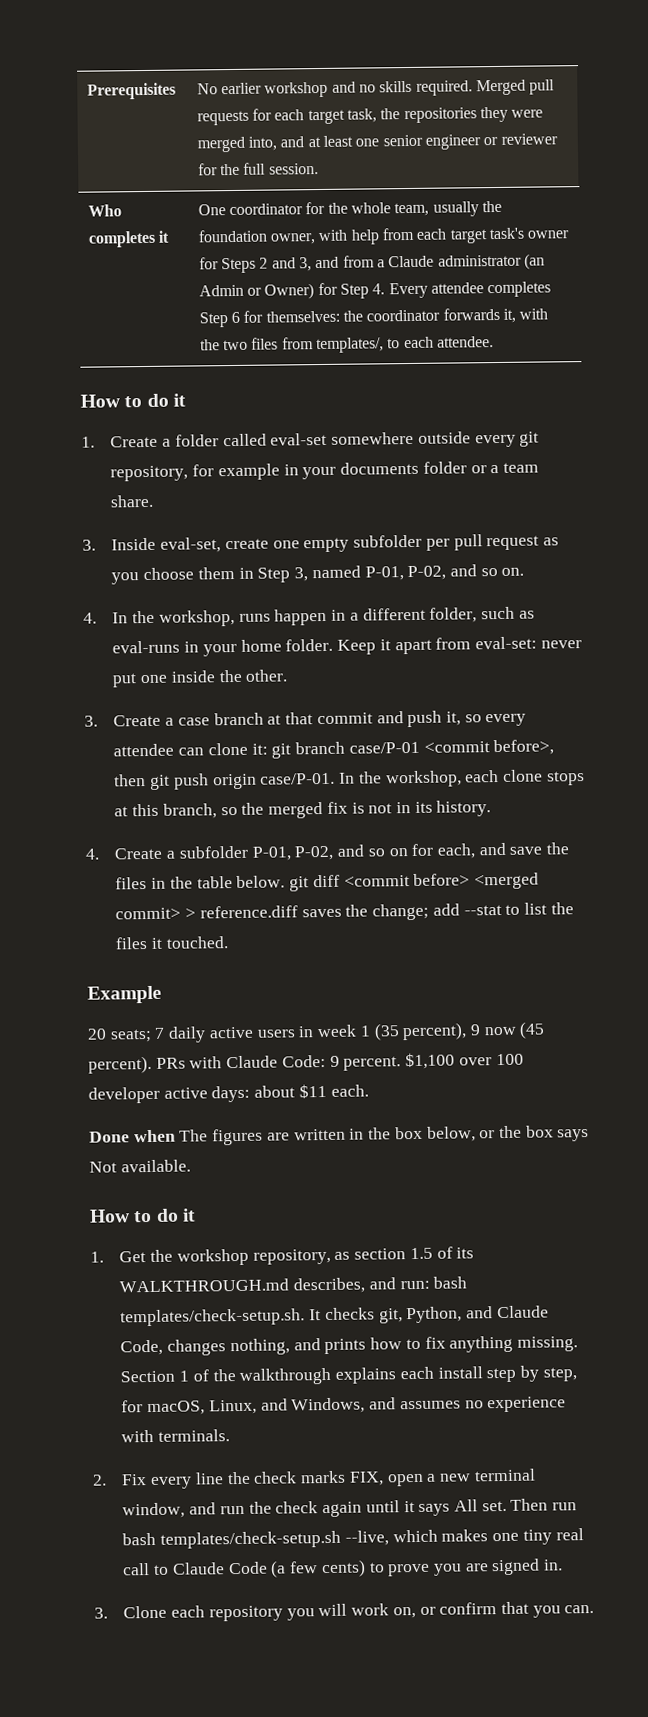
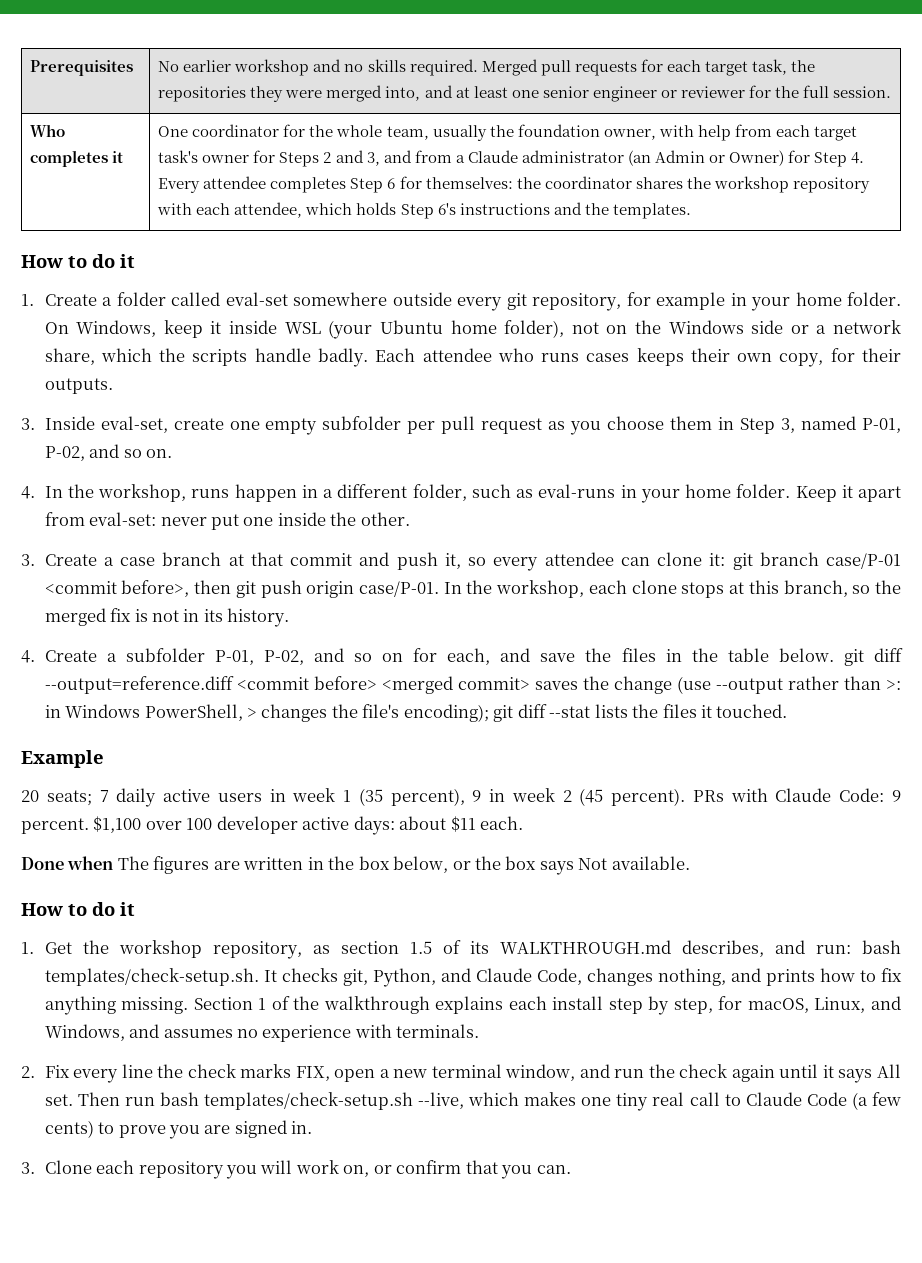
- One coordinator for the whole team, usually the foundation owner, with help from each target task's owner for Steps 2 and 3, and from a Claude administrator (an Admin or Owner) for Step 4. Every attendee completes Step 6 for themselves: the coordinator forwards it, with the two files from templates/, to each attendee.
+ One coordinator for the whole team, usually the foundation owner, with help from each target task's owner for Steps 2 and 3, and from a Claude administrator (an Admin or Owner) for Step 4. Every attendee completes Step 6 for themselves: the coordinator shares the workshop repository with each attendee, which holds Step 6's instructions and the templates.
- 1. Create a folder called eval-set somewhere outside every git repository, for example in your documents folder or a team share.
+ 1. Create a folder called eval-set somewhere outside every git repository, for example in your home folder. On Windows, keep it inside WSL (your Ubuntu home folder), not on the Windows side or a network share, which the scripts handle badly. Each attendee who runs cases keeps their own copy, for their outputs.
- 4. Create a subfolder P-01, P-02, and so on for each, and save the files in the table below. git diff <commit before> <merged commit> > reference.diff saves the change; add --stat to list the files it touched.
+ 4. Create a subfolder P-01, P-02, and so on for each, and save the files in the table below. git diff --output=reference.diff <commit before> <merged commit> saves the change (use --output rather than >: in Windows PowerShell, > changes the file's encoding); git diff --stat lists the files it touched.
- 20 seats; 7 daily active users in week 1 (35 percent), 9 now (45 percent).
+ 20 seats; 7 daily active users in week 1 (35 percent), 9 in week 2 (45 percent).

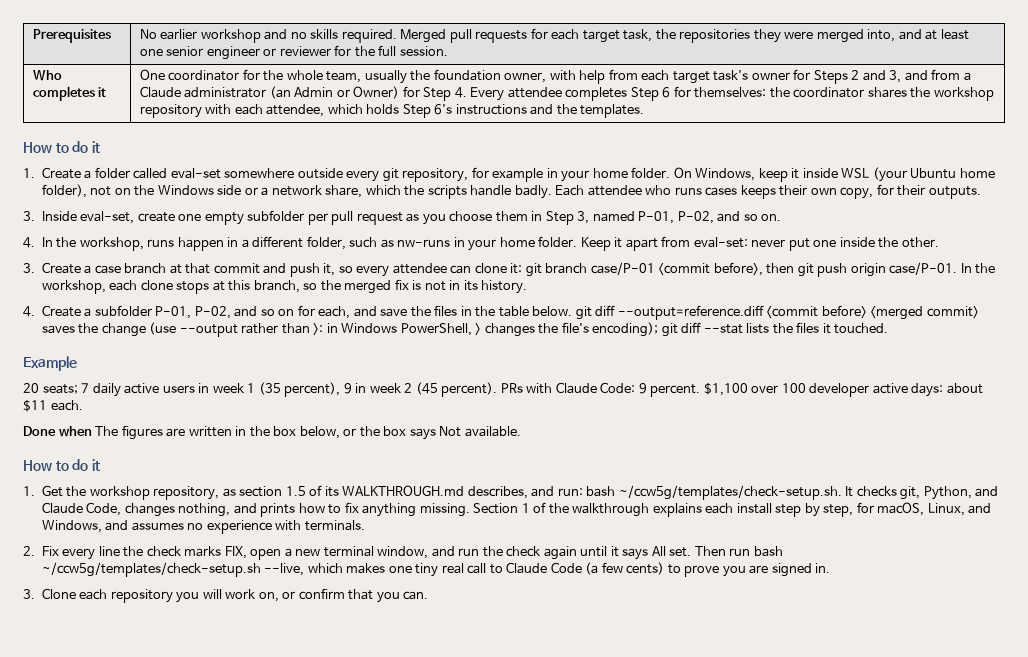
- 4. In the workshop, runs happen in a different folder, such as eval-runs in your home folder.
+ 4. In the workshop, runs happen in a different folder, such as nw-runs in your home folder.
- 1. Get the workshop repository, as section 1.5 of its WALKTHROUGH.md describes, and run: bash templates/check-setup.sh. It checks git, Python, and Claude Code, changes nothing, and prints how to fix anything missing.
+ 1. Get the workshop repository, as section 1.5 of its WALKTHROUGH.md describes, and run: bash ~/ccw5g/templates/check-setup.sh. It checks git, Python, and Claude Code, changes nothing, and prints how to fix anything missing.
- Then run bash templates/check-setup.sh --live, which makes one tiny real call to Claude Code (a few cents) to prove you are signed in.
+ Then run bash ~/ccw5g/templates/check-setup.sh --live, which makes one tiny real call to Claude Code (a few cents) to prove you are signed in.

